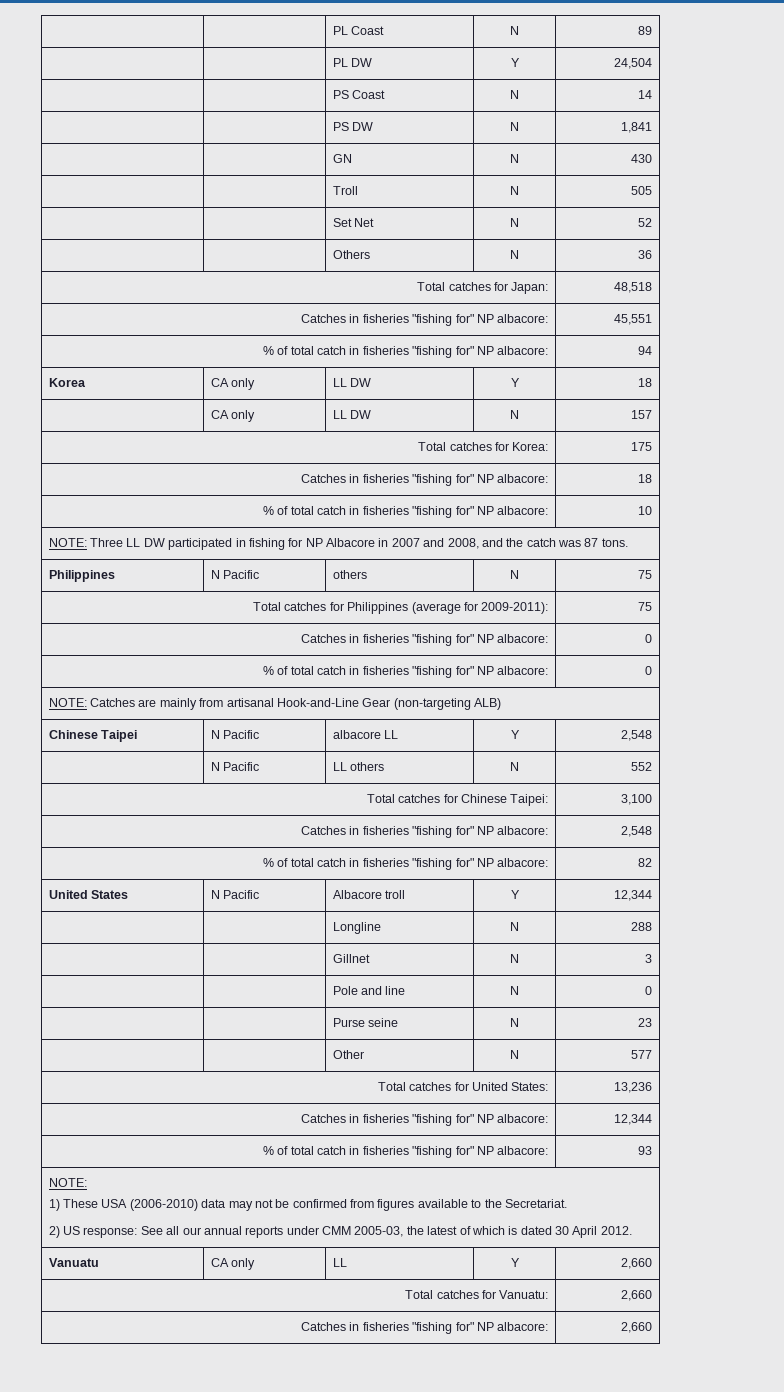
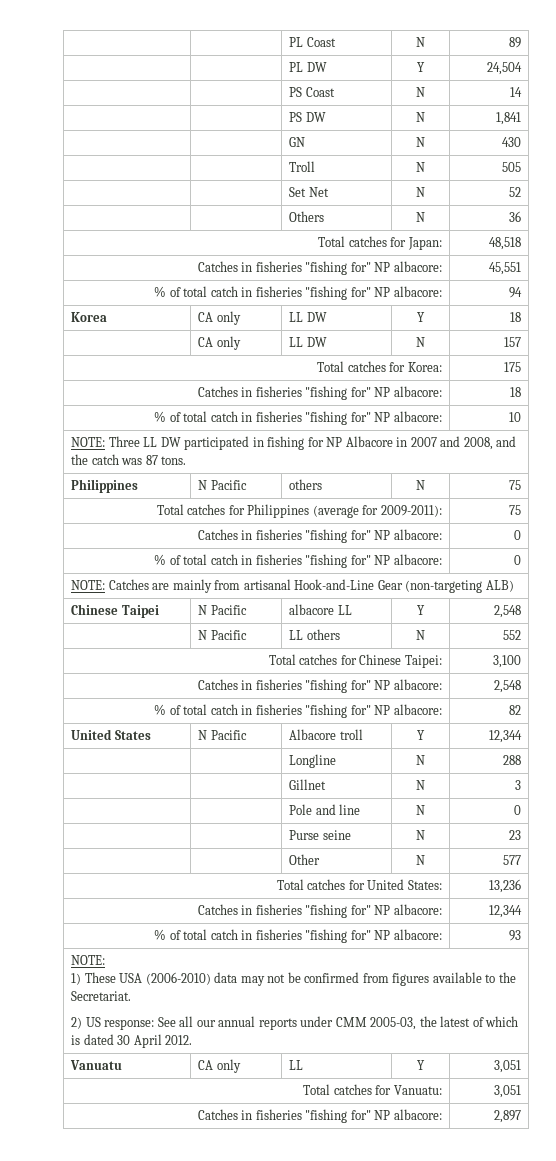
- Vanuatu | CA only | LL | Y | 2,660
+ Vanuatu | CA only | LL | Y | 3,051
- Total catches for Vanuatu: | 2,660
- Catches in fisheries "fishing for" NP albacore: | 2,660
+ Total catches for Vanuatu: | 3,051
+ Catches in fisheries "fishing for" NP albacore: | 2,897

